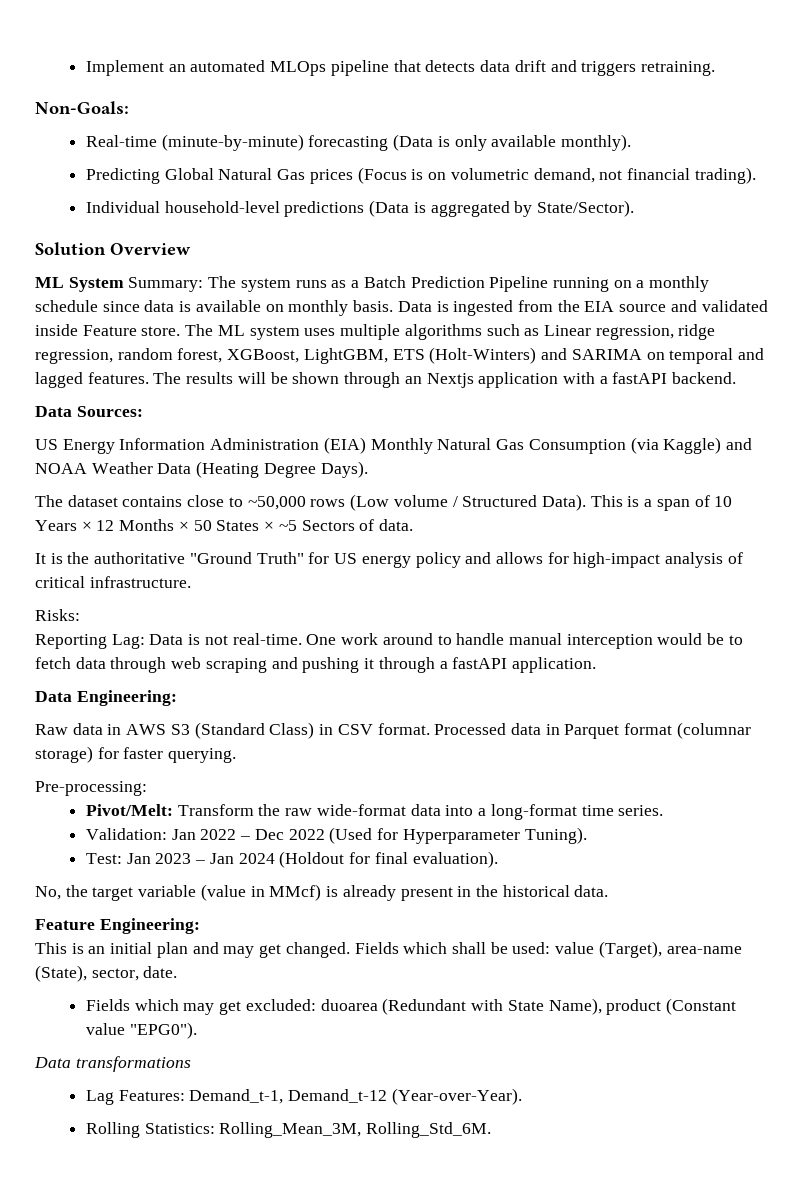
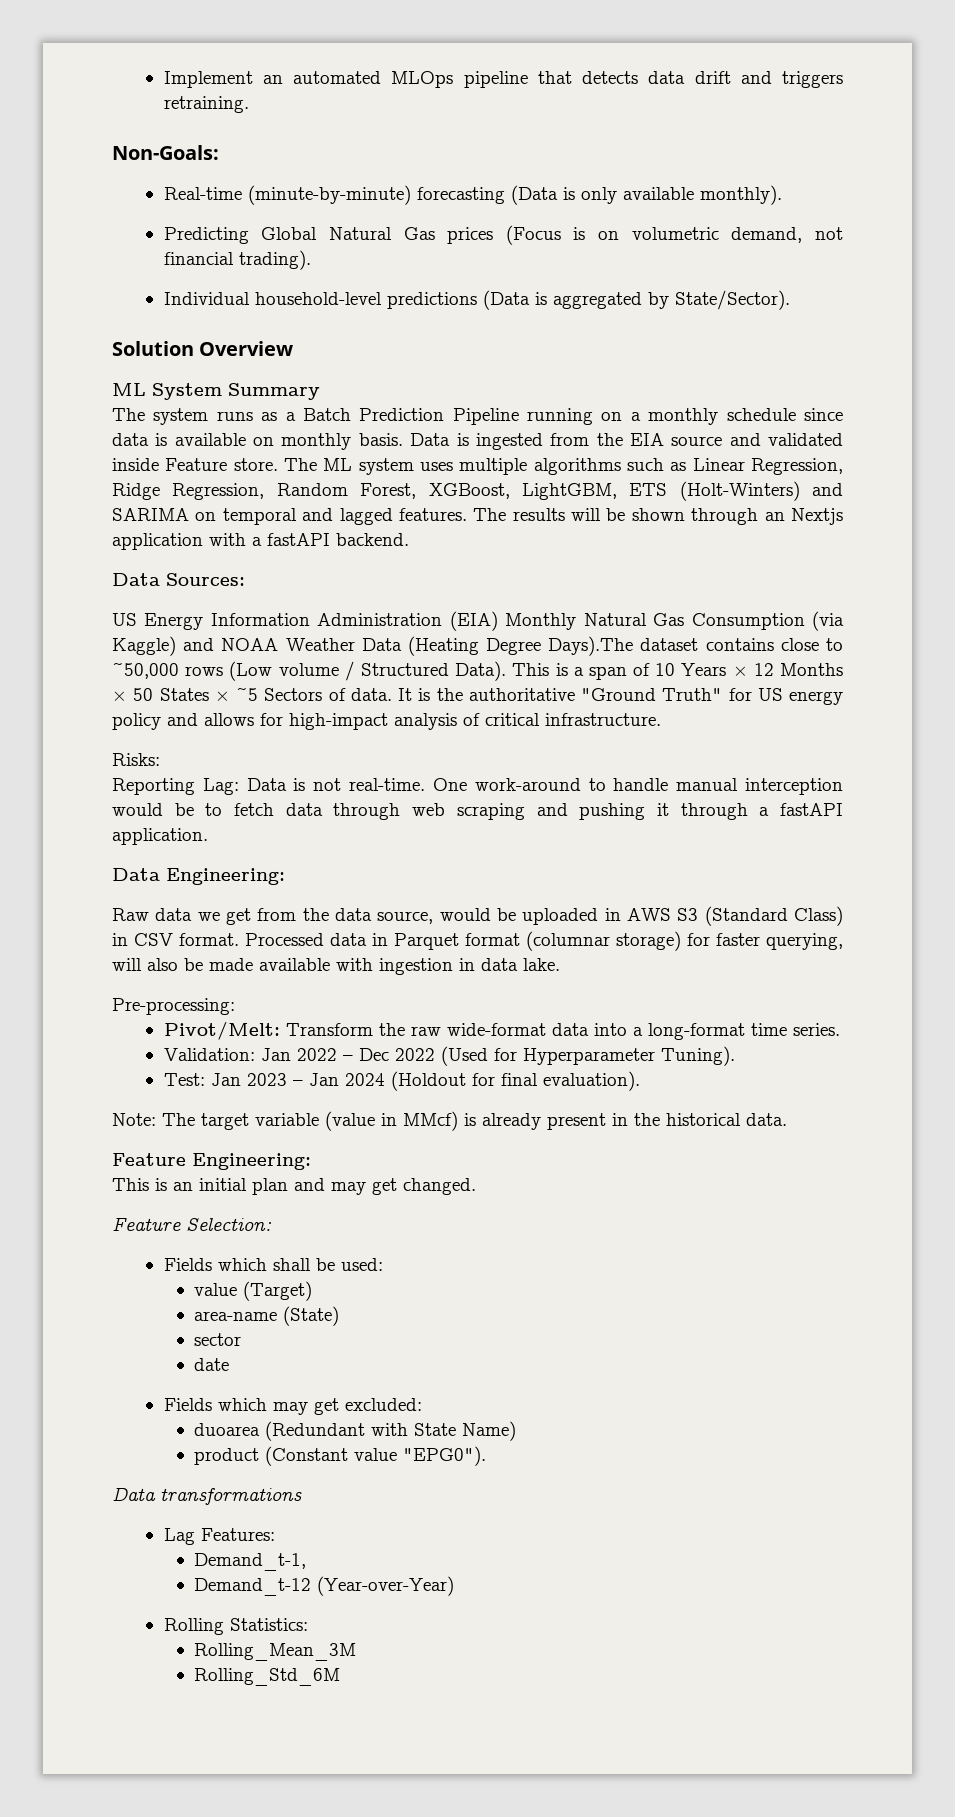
- ML System Summary: The system runs as a Batch Prediction Pipeline running on a monthly schedule since data is available on monthly basis.
+ ML System Summary
+ The system runs as a Batch Prediction Pipeline running on a monthly schedule since data is available on monthly basis.
- The ML system uses multiple algorithms such as Linear regression, ridge regression, random forest, XGBoost, LightGBM, ETS (Holt-Winters) and SARIMA on temporal and lagged features.
+ The ML system uses multiple algorithms such as Linear Regression, Ridge Regression, Random Forest, XGBoost, LightGBM, ETS (Holt-Winters) and SARIMA on temporal and lagged features.
- US Energy Information Administration (EIA) Monthly Natural Gas Consumption (via Kaggle) and NOAA Weather Data (Heating Degree Days).
- The dataset contains close to ~50,000 rows (Low volume / Structured Data).
+ US Energy Information Administration (EIA) Monthly Natural Gas Consumption (via Kaggle) and NOAA Weather Data (Heating Degree Days).The dataset contains close to ~50,000 rows (Low volume / Structured Data).
- This is a span of 10 Years × 12 Months × 50 States × ~5 Sectors of data.
- It is the authoritative "Ground Truth" for US energy policy and allows for high-impact analysis of critical infrastructure.
+ This is a span of 10 Years × 12 Months × 50 States × ~5 Sectors of data. It is the authoritative "Ground Truth" for US energy policy and allows for high-impact analysis of critical infrastructure.
- One work around to handle manual interception would be to fetch data through web scraping and pushing it through a fastAPI application.
+ One work-around to handle manual interception would be to fetch data through web scraping and pushing it through a fastAPI application.
- Raw data in AWS S3 (Standard Class) in CSV format.
+ Raw data we get from the data source, would be uploaded in AWS S3 (Standard Class) in CSV format.
- Processed data in Parquet format (columnar storage) for faster querying.
+ Processed data in Parquet format (columnar storage) for faster querying, will also be made available with ingestion in data lake.
- No, the target variable (value in MMcf) is already present in the historical data.
+ Note: The target variable (value in MMcf) is already present in the historical data.
- This is an initial plan and may get changed. Fields which shall be used: value (Target), area-name (State), sector, date.
+ This is an initial plan and may get changed.
+ Feature Selection:
+ Fields which shall be used:
+ value (Target)
+ area-name (State)
+ sector
+ date
- Fields which may get excluded: duoarea (Redundant with State Name), product (Constant value "EPG0").
+ Fields which may get excluded:
+ duoarea (Redundant with State Name)
+ product (Constant value "EPG0").
- Lag Features: Demand_t-1, Demand_t-12 (Year-over-Year).
+ Lag Features:
+ Demand_t-1,
+ Demand_t-12 (Year-over-Year)
- Rolling Statistics: Rolling_Mean_3M, Rolling_Std_6M.
+ Rolling Statistics:
+ Rolling_Mean_3M
+ Rolling_Std_6M

